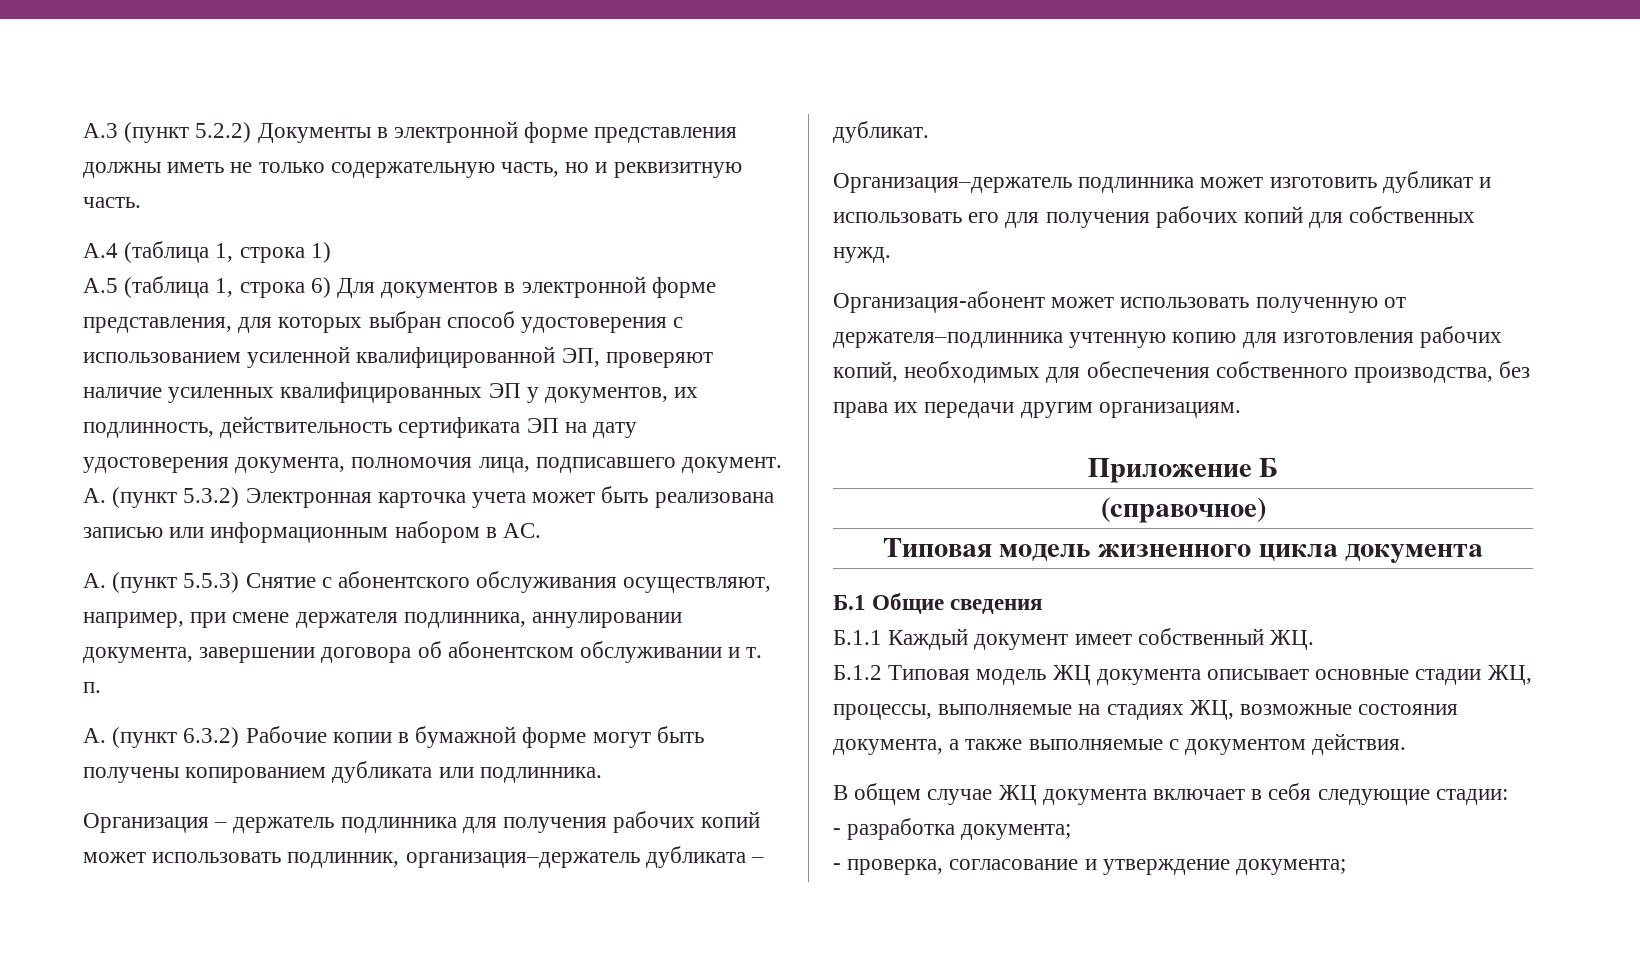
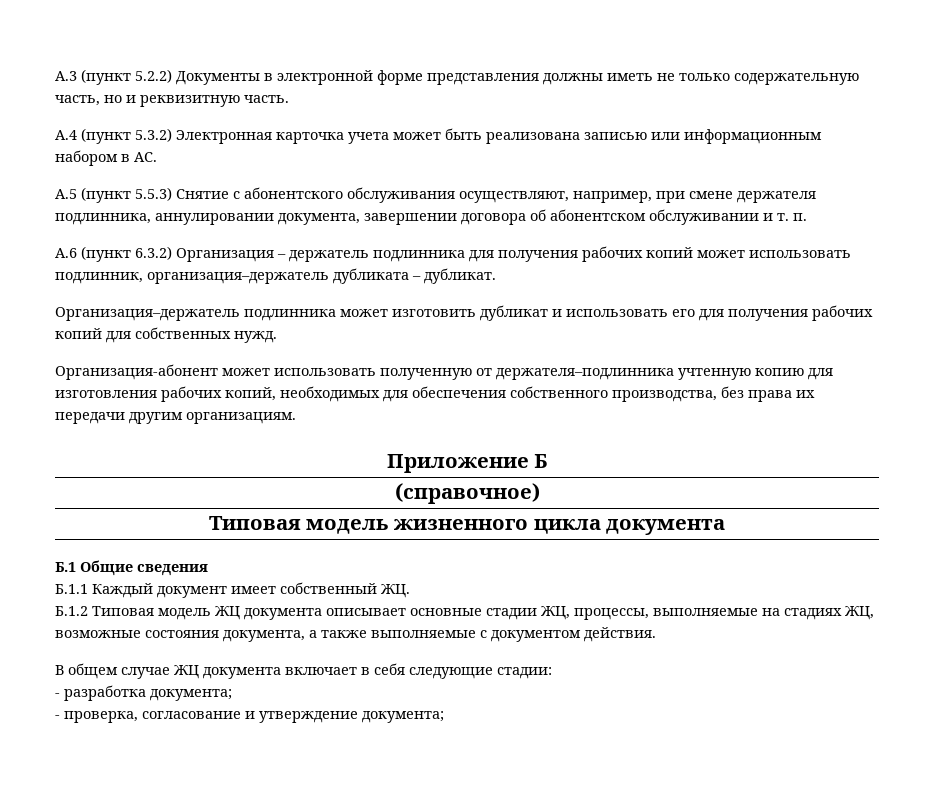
- А.4 (таблица 1, строка 1)
- А.5 (таблица 1, строка 6) Для документов в электронной форме представления, для которых выбран способ удостоверения с использованием усиленной квалифицированной ЭП, проверяют наличие усиленных квалифицированных ЭП у документов, их подлинность, действительность сертификата ЭП на дату удостоверения документа, полномочия лица, подписавшего документ. А. (пункт 5.3.2) Электронная карточка учета может быть реализована записью или информационным набором в АС.
+ А.4 (пункт 5.3.2) Электронная карточка учета может быть реализована записью или информационным набором в АС.
- А. (пункт 5.5.3) Снятие с абонентского обслуживания осуществляют, например, при смене держателя подлинника, аннулировании документа, завершении договора об абонентском обслуживании и т. п.
+ А.5 (пункт 5.5.3) Снятие с абонентского обслуживания осуществляют, например, при смене держателя подлинника, аннулировании документа, завершении договора об абонентском обслуживании и т. п.
- А. (пункт 6.3.2) Рабочие копии в бумажной форме могут быть получены копированием дубликата или подлинника.
- Организация – держатель подлинника для получения рабочих копий может использовать подлинник, организация–держатель дубликата – дубликат.
+ А.6 (пункт 6.3.2) Организация – держатель подлинника для получения рабочих копий может использовать подлинник, организация–держатель дубликата – дубликат.

